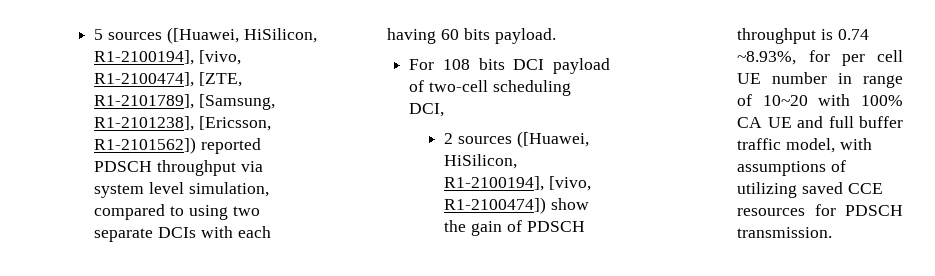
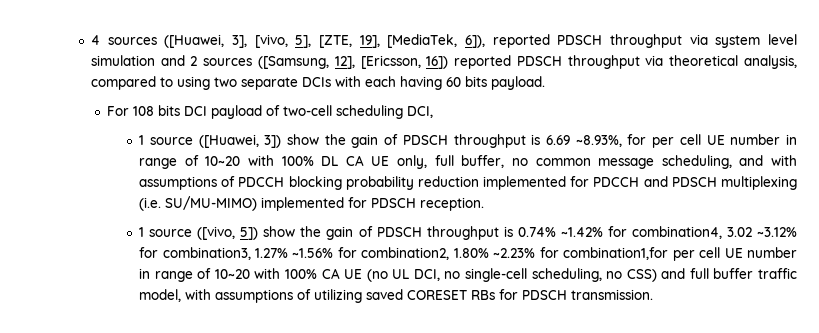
- 5 sources ([Huawei, HiSilicon, R1-2100194], [vivo, R1-2100474], [ZTE, R1-2101789], [Samsung, R1-2101238], [Ericsson, R1-2101562]) reported PDSCH throughput via system level simulation, compared to using two separate DCIs with each having 60 bits payload.
+ 4 sources ([Huawei, 3], [vivo, 5], [ZTE, 19], [MediaTek, 6]), reported PDSCH throughput via system level simulation and 2 sources ([Samsung, 12], [Ericsson, 16]) reported PDSCH throughput via theoretical analysis, compared to using two separate DCIs with each having 60 bits payload.
- 2 sources ([Huawei, HiSilicon, R1-2100194], [vivo, R1-2100474]) show the gain of PDSCH throughput is 0.74 ~8.93%, for per cell UE number in range of 10~20 with 100% CA UE and full buffer traffic model, with assumptions of utilizing saved CCE resources for PDSCH transmission.
+ 1 source ([Huawei, 3]) show the gain of PDSCH throughput is 6.69 ~8.93%, for per cell UE number in range of 10~20 with 100% DL CA UE only, full buffer, no common message scheduling, and with assumptions of PDCCH blocking probability reduction implemented for PDCCH and PDSCH multiplexing (i.e. SU/MU-MIMO) implemented for PDSCH reception.
+ 1 source ([vivo, 5]) show the gain of PDSCH throughput is 0.74% ~1.42% for combination4, 3.02 ~3.12% for combination3, 1.27% ~1.56% for combination2, 1.80% ~2.23% for combination1,for per cell UE number in range of 10~20 with 100% CA UE (no UL DCI, no single-cell scheduling, no CSS) and full buffer traffic model, with assumptions of utilizing saved CORESET RBs for PDSCH transmission.

